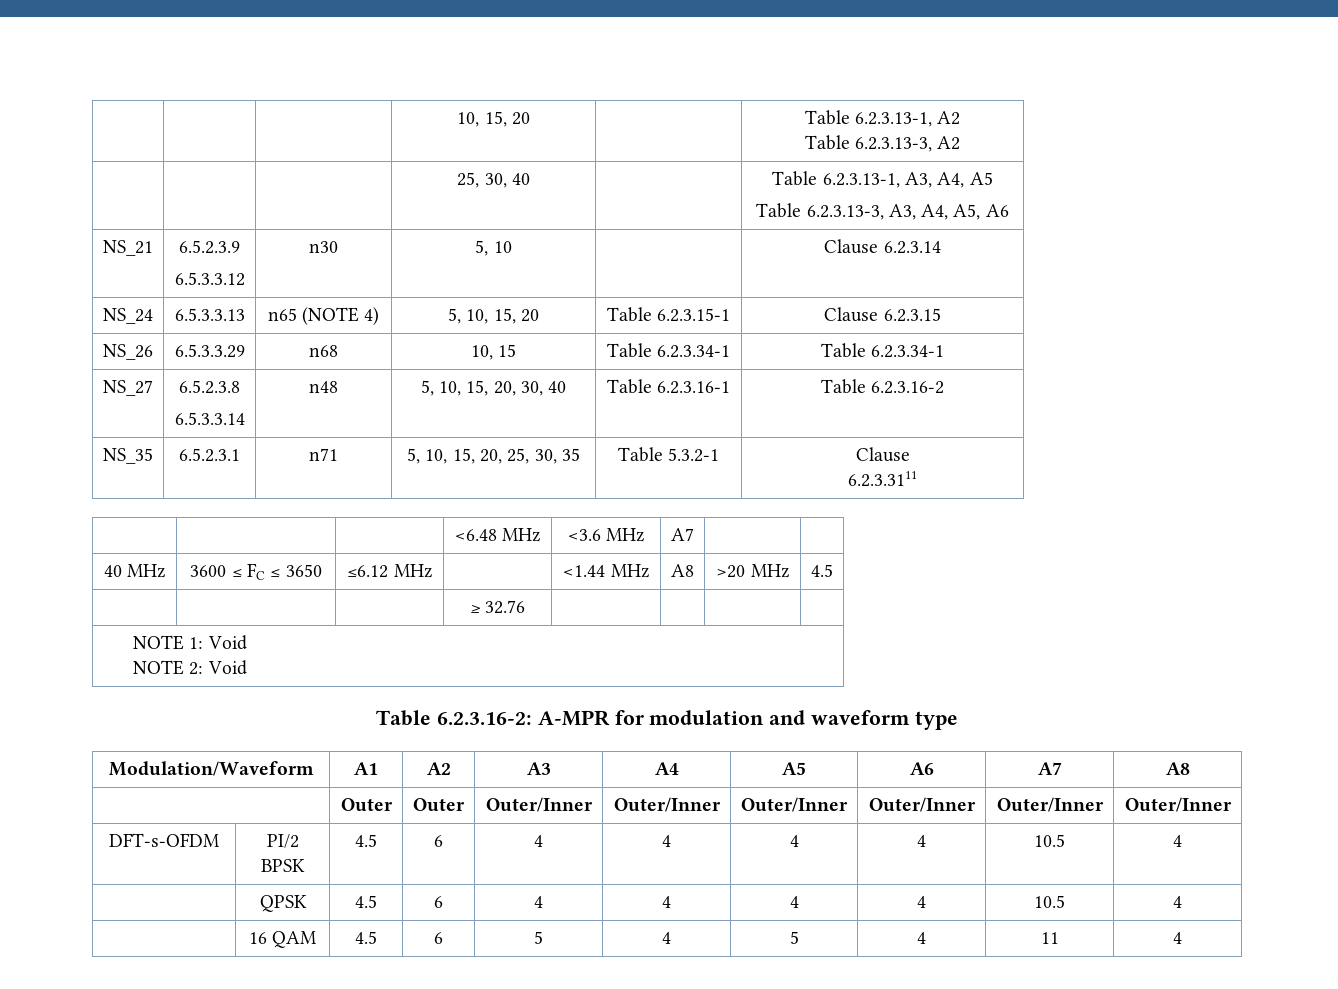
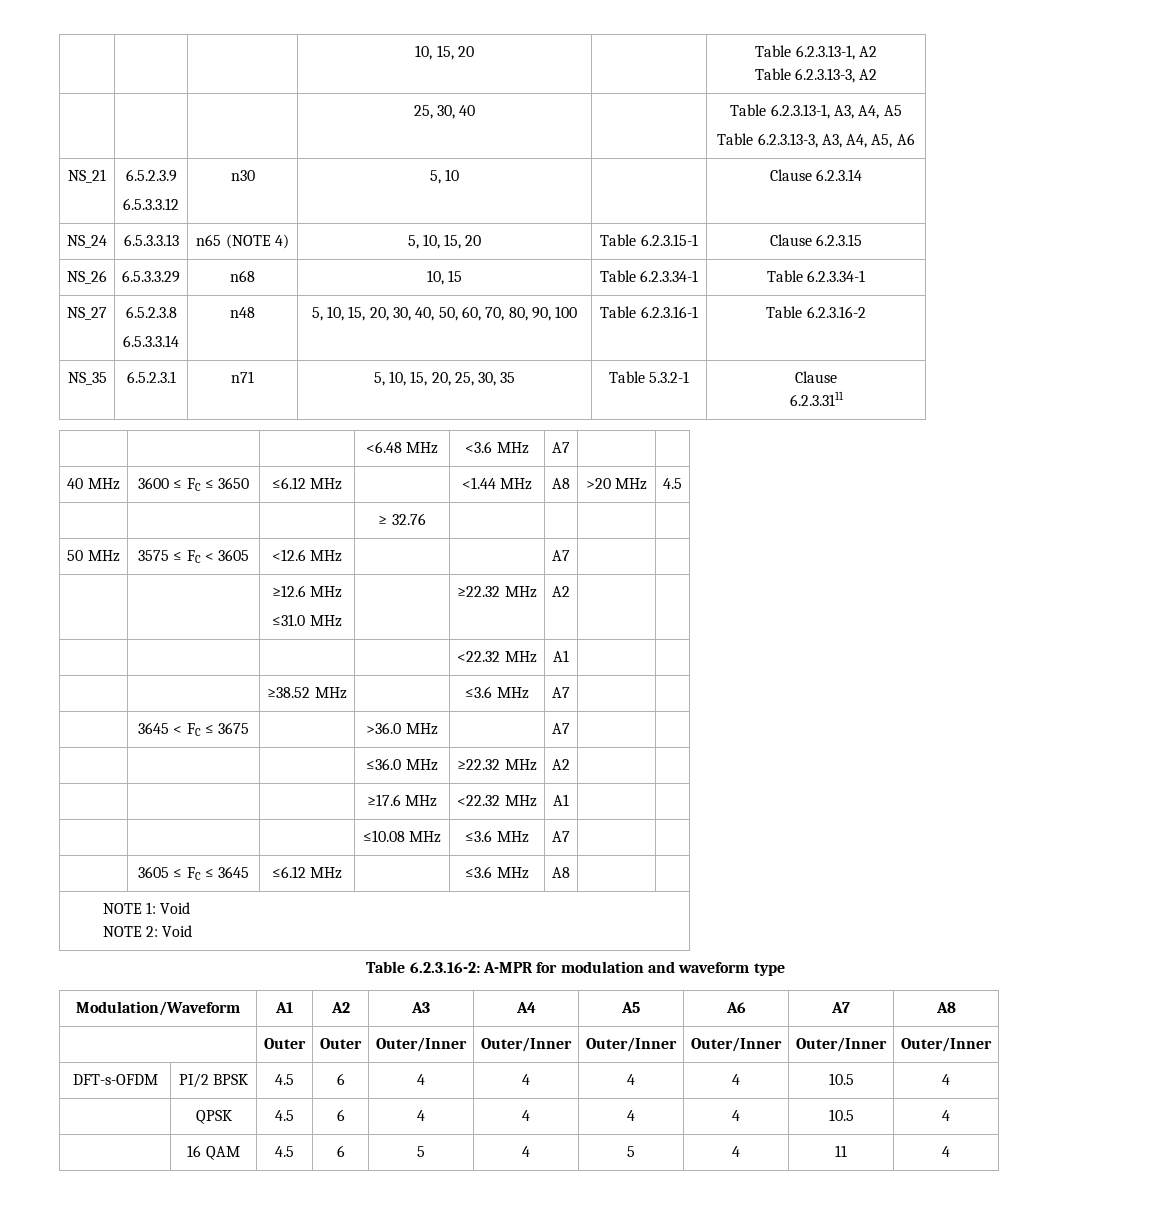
  NS_27 | 6.5.2.3.8
- 6.5.3.3.14 | n48 | 5, 10, 15, 20, 30, 40 | Table 6.2.3.16-1 | Table 6.2.3.16-2
+ 6.5.3.3.14 | n48 | 5, 10, 15, 20, 30, 40, 50, 60, 70, 80, 90, 100 | Table 6.2.3.16-1 | Table 6.2.3.16-2
+ 50 MHz | 3575 ≤ FC < 3605 | <12.6 MHz | | | A7 | |
+ | | ≥12.6 MHz
+ ≤31.0 MHz | | ≥22.32 MHz | A2 | |
+ | | | | <22.32 MHz | A1 | |
+ | | ≥38.52 MHz | | ≤3.6 MHz | A7 | |
+ | 3645 < FC ≤ 3675 | | >36.0 MHz | | A7 | |
+ | | | ≤36.0 MHz | ≥22.32 MHz | A2 | |
+ | | | ≥17.6 MHz | <22.32 MHz | A1 | |
+ | | | ≤10.08 MHz | ≤3.6 MHz | A7 | |
+ | 3605 ≤ FC ≤ 3645 | ≤6.12 MHz | | ≤3.6 MHz | A8 | |

